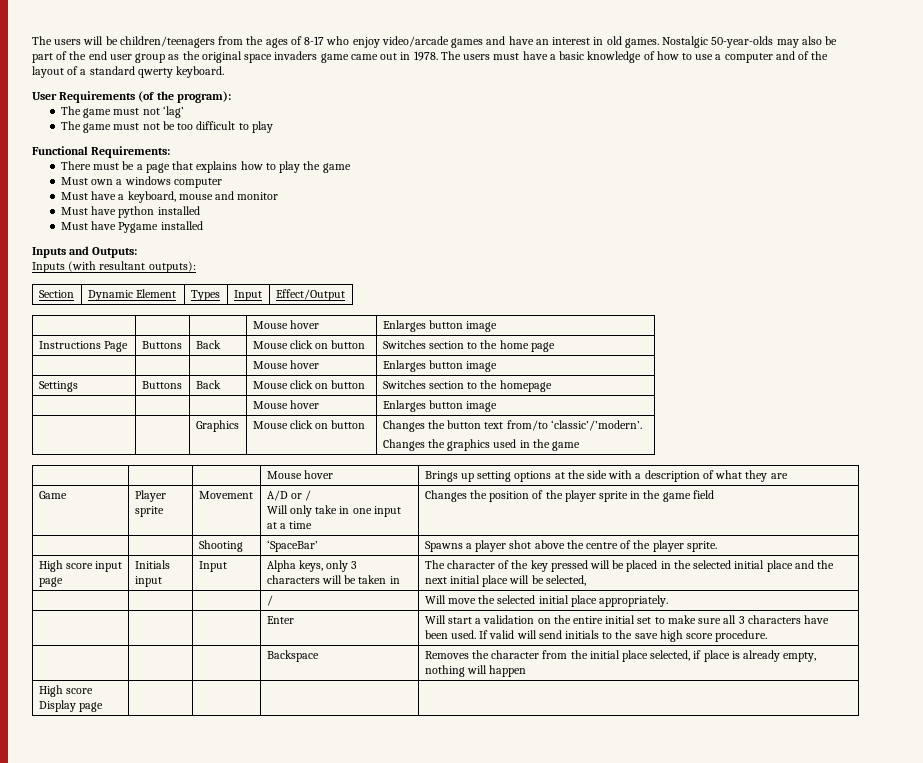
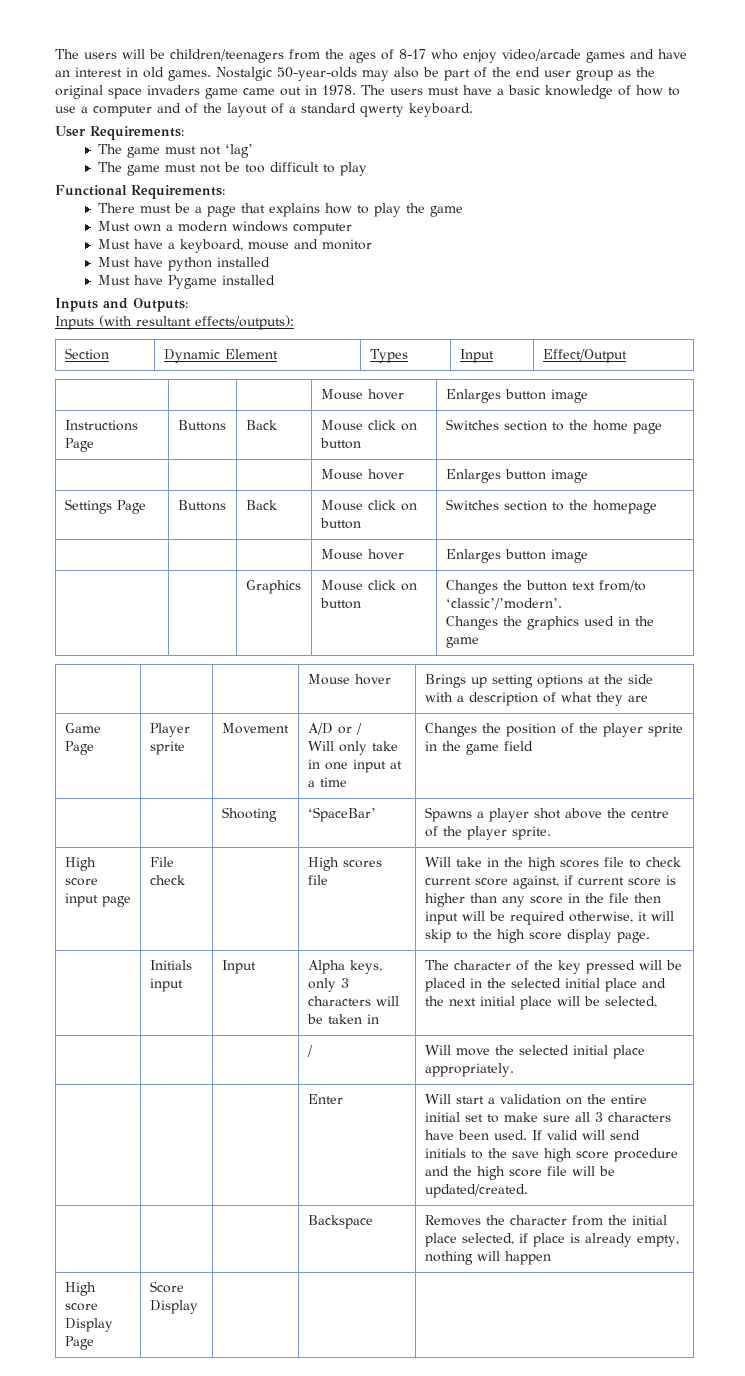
- User Requirements (of the program):
+ User Requirements:
- Must own a windows computer
+ Must own a modern windows computer
- Inputs (with resultant outputs):
+ Inputs (with resultant effects/outputs):
- Settings | Buttons | Back | Mouse click on button | Switches section to the homepage
+ Settings Page | Buttons | Back | Mouse click on button | Switches section to the homepage
- Game | Player sprite | Movement | A/D or /
+ Game Page | Player sprite | Movement | A/D or /
+ File check | | High scores file | Will take in the high scores file to check current score against, if current score is higher than any score in the file then input will be required otherwise, it will skip to the high score display page.
- | | | Enter | Will start a validation on the entire initial set to make sure all 3 characters have been used. If valid will send initials to the save high score procedure.
+ | | | Enter | Will start a validation on the entire initial set to make sure all 3 characters have been used. If valid will send initials to the save high score procedure and the high score file will be updated/created.
- High score Display page | | | |
+ High score Display Page | Score Display | | |

